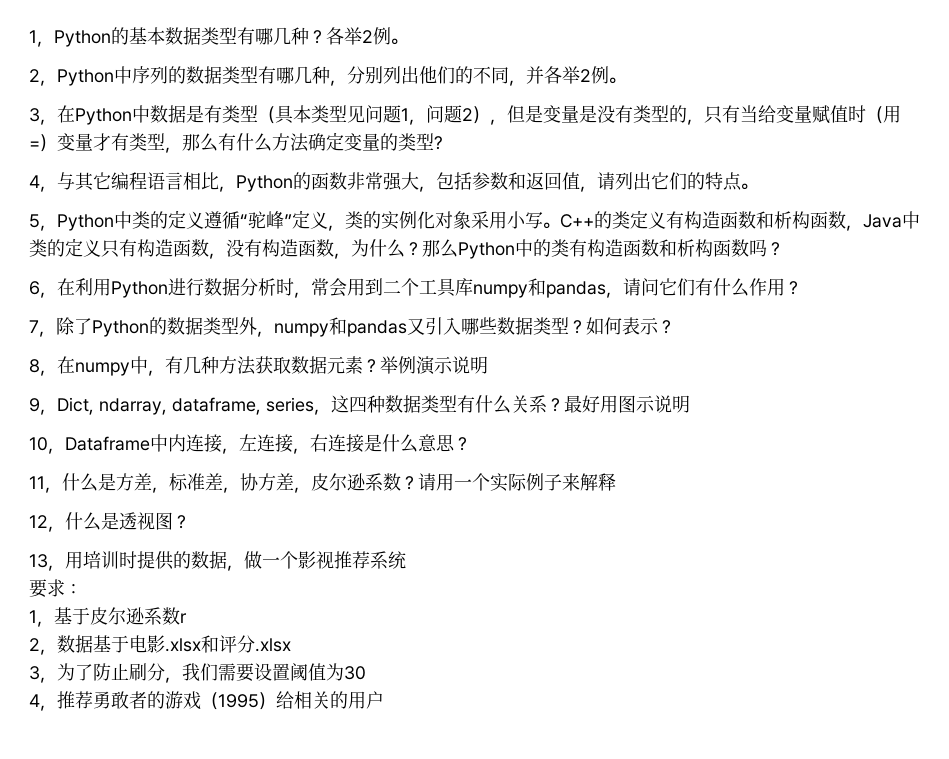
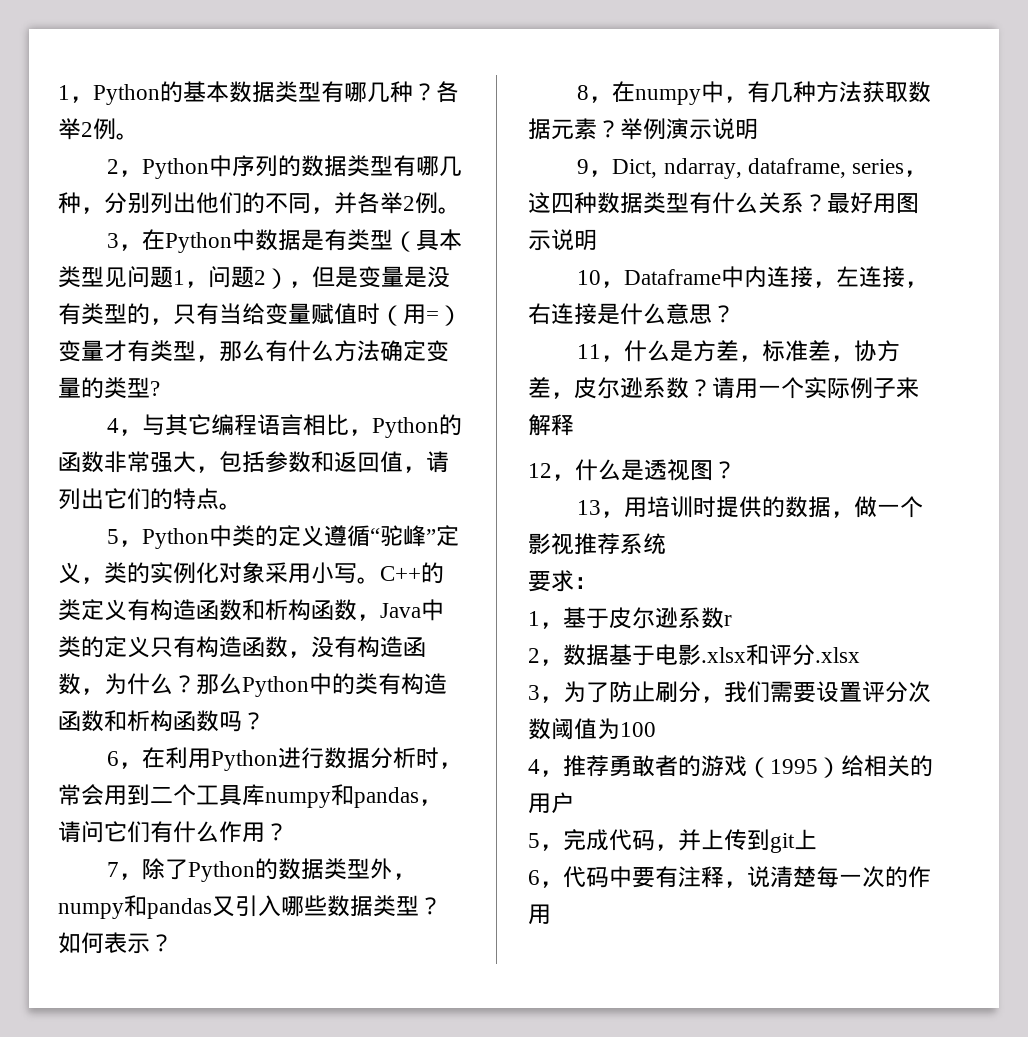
- 3，为了防止刷分，我们需要设置阈值为30
+ 3，为了防止刷分，我们需要设置评分次数阈值为100
+ 5，完成代码，并上传到git上
+ 6，代码中要有注释，说清楚每一次的作用

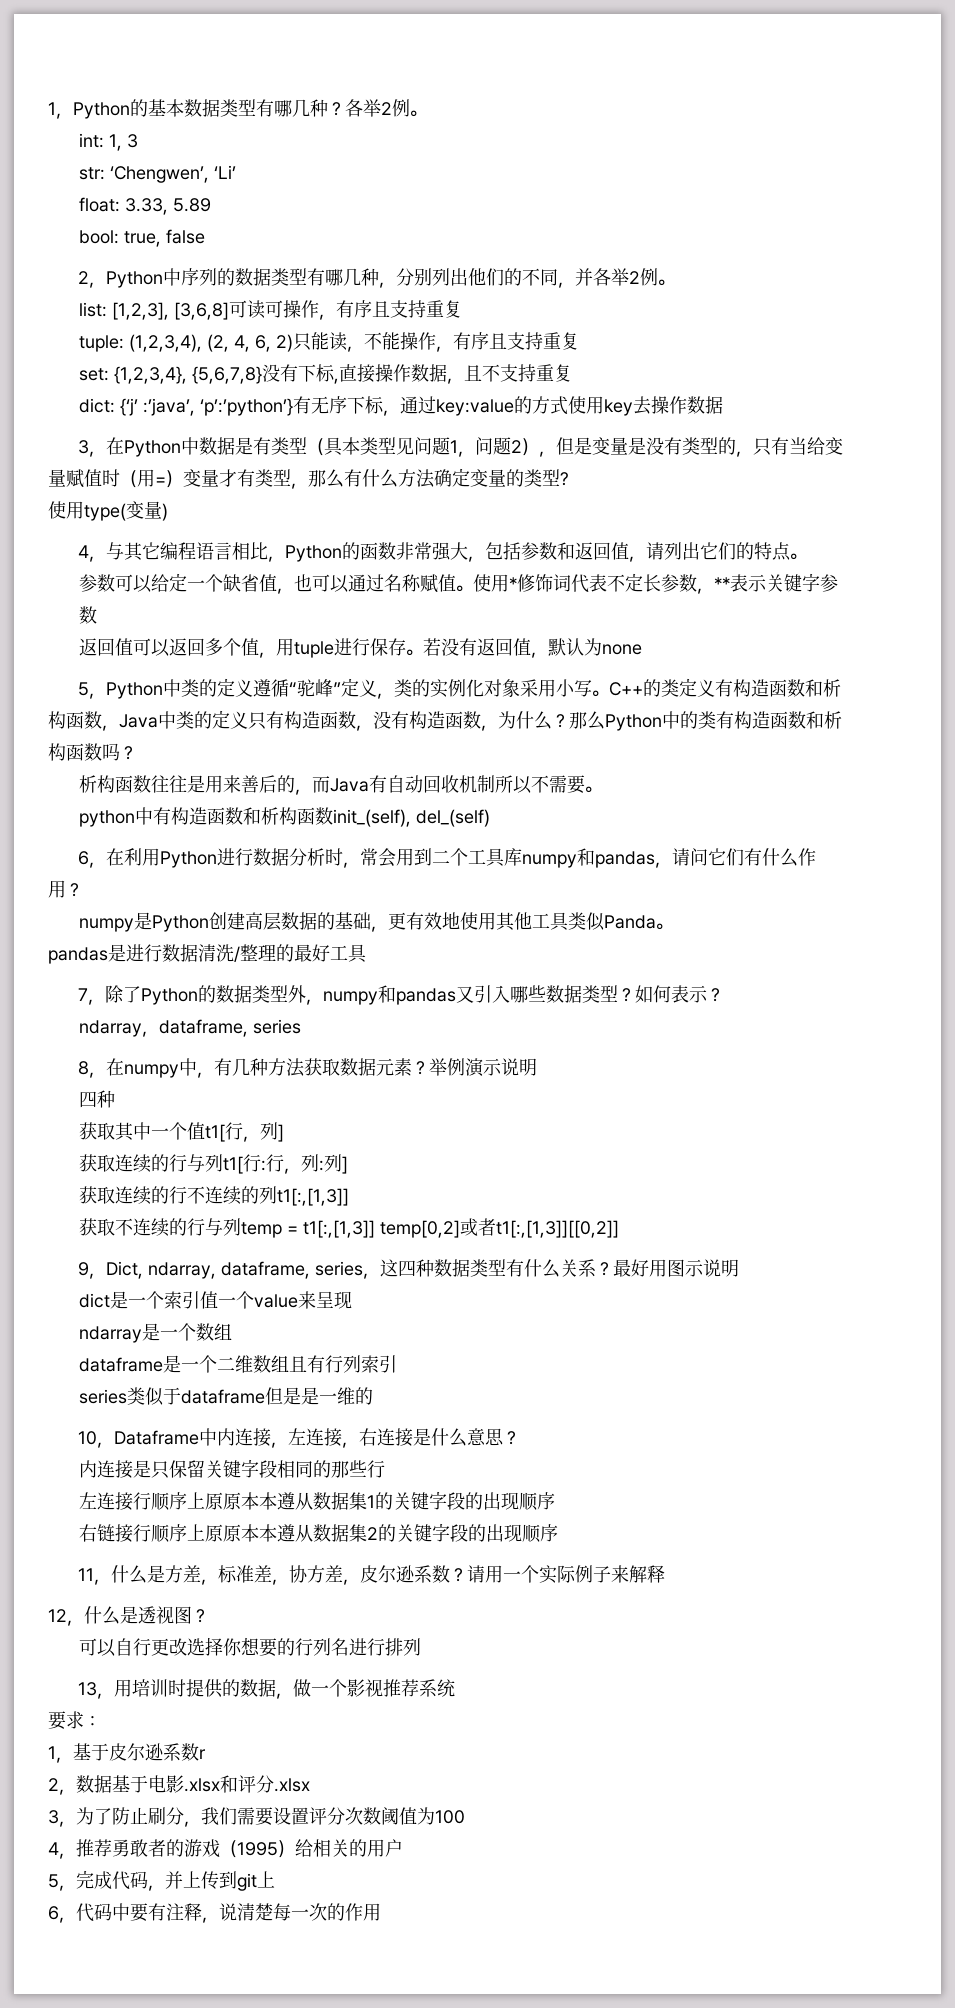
+ int: 1, 3
+ str: ‘Chengwen’, ‘Li’
+ float: 3.33, 5.89
+ bool: true, false
+ list: [1,2,3], [3,6,8]可读可操作，有序且支持重复
+ tuple: (1,2,3,4), (2, 4, 6, 2)只能读，不能操作，有序且支持重复
+ set: {1,2,3,4}, {5,6,7,8}没有下标,直接操作数据，且不支持重复
+ dict: {‘j’ :’java’, ‘p’:’python’}有无序下标，通过key:value的方式使用key去操作数据
+ 使用type(变量)
+ 参数可以给定一个缺省值，也可以通过名称赋值。使用*修饰词代表不定长参数，**表示关键字参数
+ 返回值可以返回多个值，用tuple进行保存。若没有返回值，默认为none
+ 析构函数往往是用来善后的，而Java有自动回收机制所以不需要。
+ python中有构造函数和析构函数init_(self), del_(self)
+ numpy是Python创建高层数据的基础，更有效地使用其他工具类似Panda。
+ pandas是进行数据清洗/整理的最好工具
+ ndarray，dataframe, series
  举例演示说明
+ 四种
+ 获取其中一个值t1[行，列]
+ 获取连续的行与列t1[行:行，列:列]
+ 获取连续的行不连续的列t1[:,[1,3]]
+ 获取不连续的行与列temp = t1[:,[1,3]] temp[0,2]或者t1[:,[1,3]][[0,2]]
+ dict是一个索引值一个value来呈现
+ ndarray是一个数组
+ dataframe是一个二维数组且有行列索引
+ series类似于dataframe但是是一维的
+ 内连接是只保留关键字段相同的那些行
+ 左连接行顺序上原原本本遵从数据集1的关键字段的出现顺序
+ 右链接行顺序上原原本本遵从数据集2的关键字段的出现顺序
+ 可以自行更改选择你想要的行列名进行排列

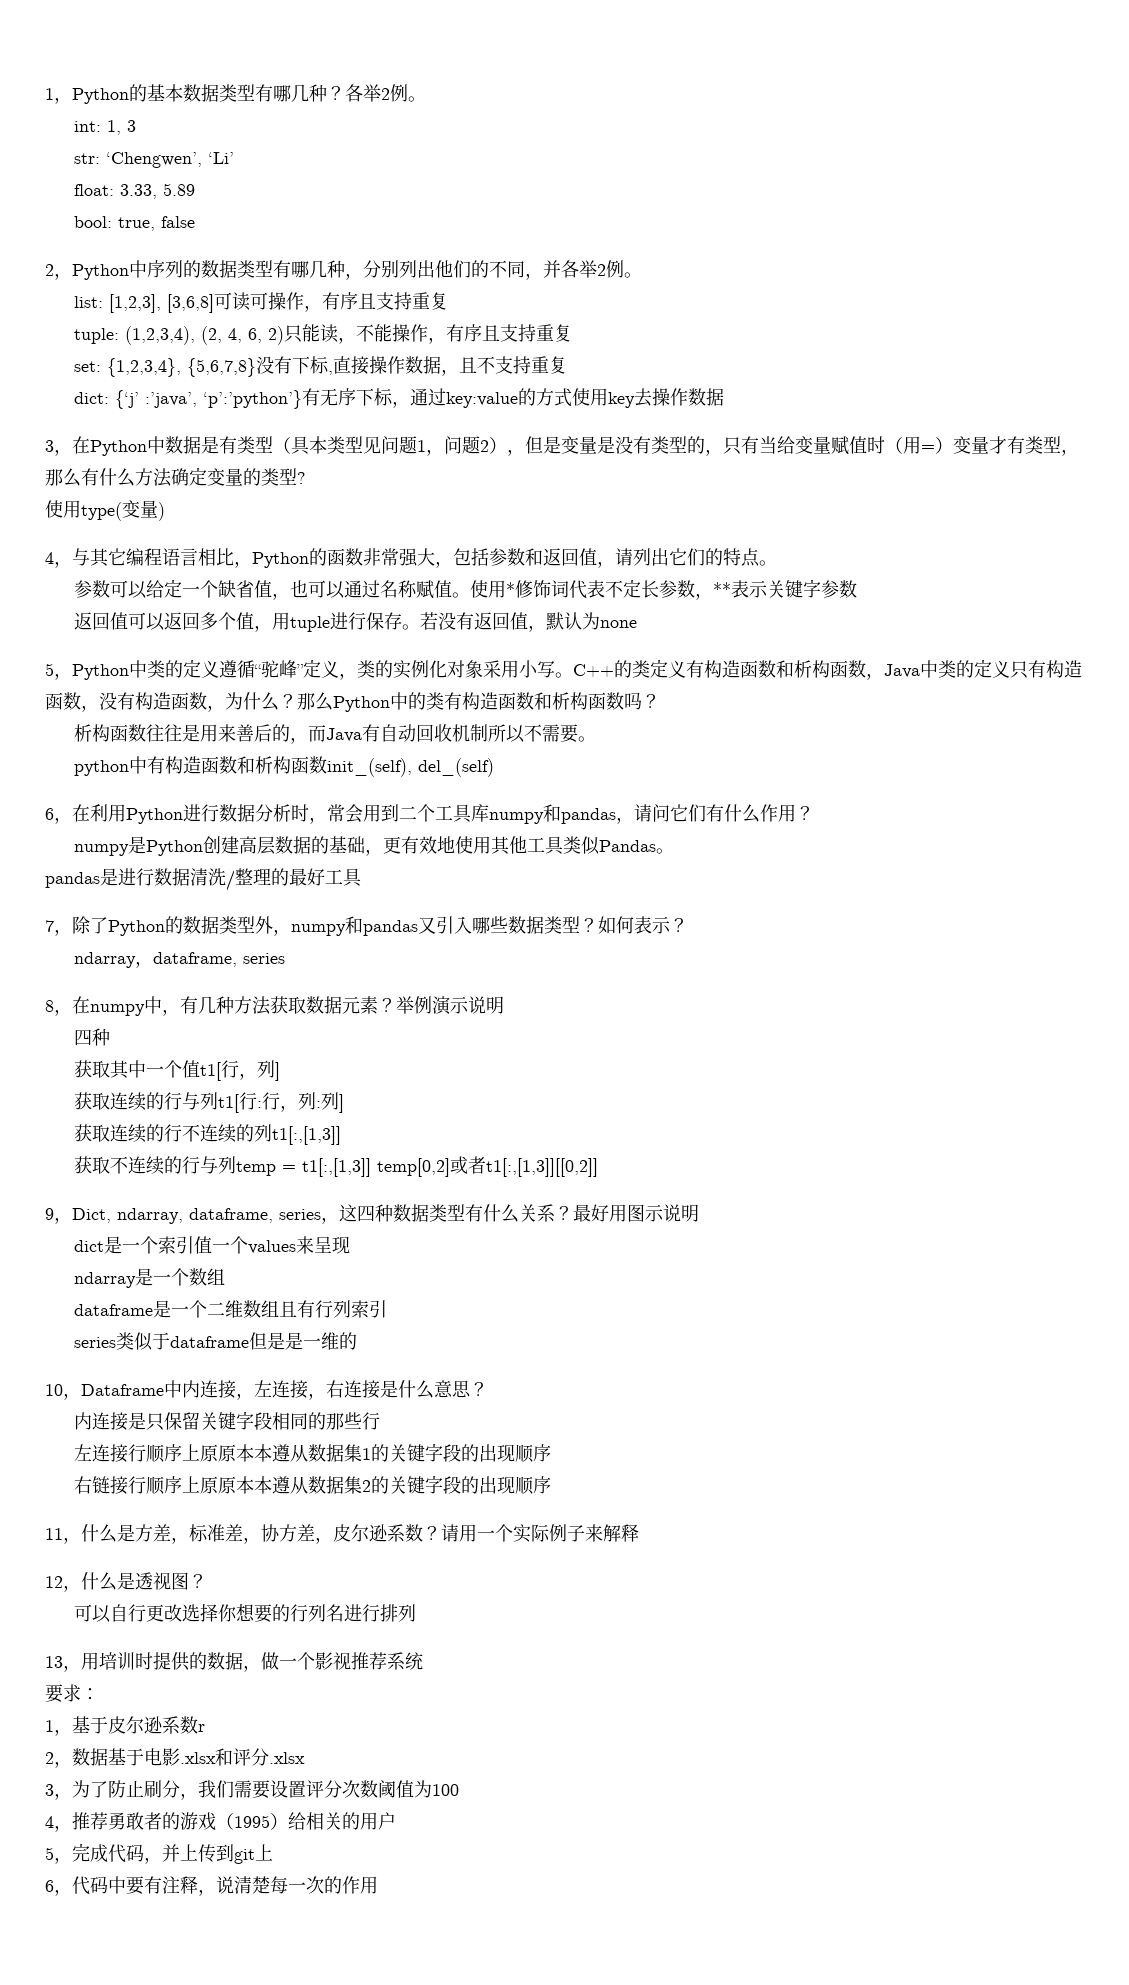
- numpy是Python创建高层数据的基础，更有效地使用其他工具类似Panda。
+ numpy是Python创建高层数据的基础，更有效地使用其他工具类似Pandas。
- dict是一个索引值一个value来呈现
+ dict是一个索引值一个values来呈现

